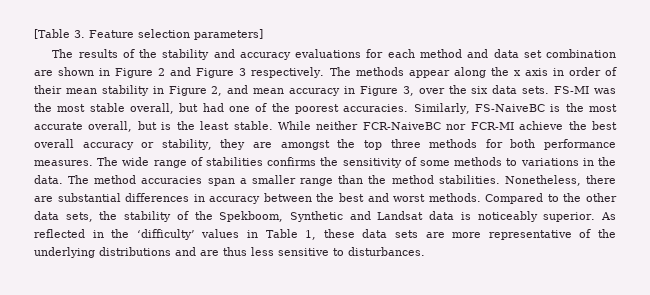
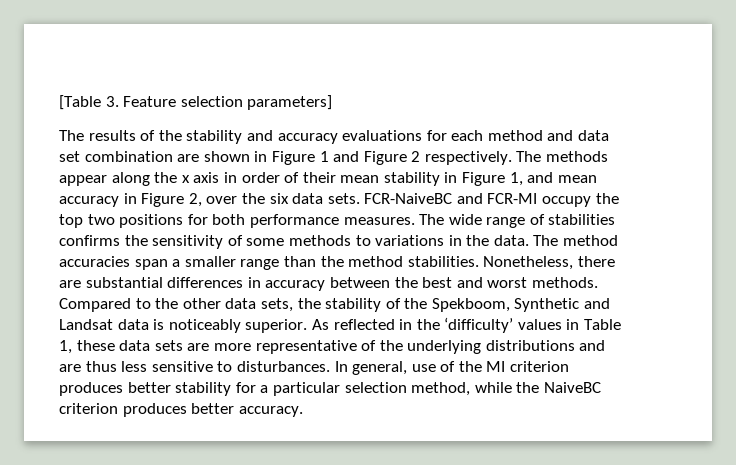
- The results of the stability and accuracy evaluations for each method and data set combination are shown in Figure 2 and Figure 3 respectively.
+ The results of the stability and accuracy evaluations for each method and data set combination are shown in Figure 1 and Figure 2 respectively.
- The methods appear along the x axis in order of their mean stability in Figure 2, and mean accuracy in Figure 3, over the six data sets.
+ The methods appear along the x axis in order of their mean stability in Figure 1, and mean accuracy in Figure 2, over the six data sets.
- FS-MI was the most stable overall, but had one of the poorest accuracies. Similarly, FS-NaiveBC is the most accurate overall, but is the least stable. While neither FCR-NaiveBC nor FCR-MI achieve the best overall accuracy or stability, they are amongst the top three methods for both performance measures.
+ FCR-NaiveBC and FCR-MI occupy the top two positions for both performance measures.
+ In general, use of the MI criterion produces better stability for a particular selection method, while the NaiveBC criterion produces better accuracy.

